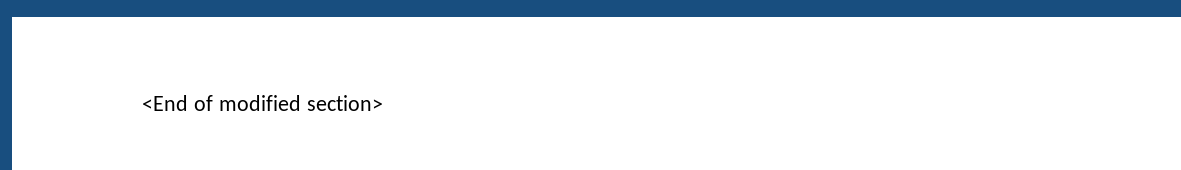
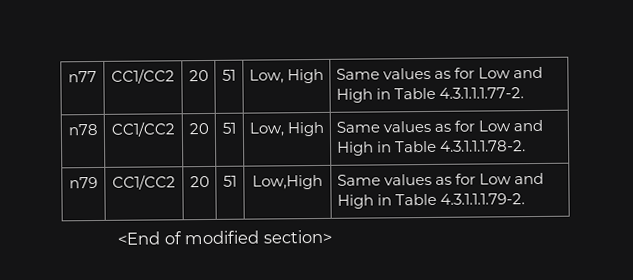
+ n77 | CC1/CC2 | 20 | 51 | Low, High | Same values as for Low and High in Table 4.3.1.1.1.77-2.
+ n78 | CC1/CC2 | 20 | 51 | Low, High | Same values as for Low and High in Table 4.3.1.1.1.78-2.
+ n79 | CC1/CC2 | 20 | 51 | Low,High | Same values as for Low and High in Table 4.3.1.1.1.79-2.

